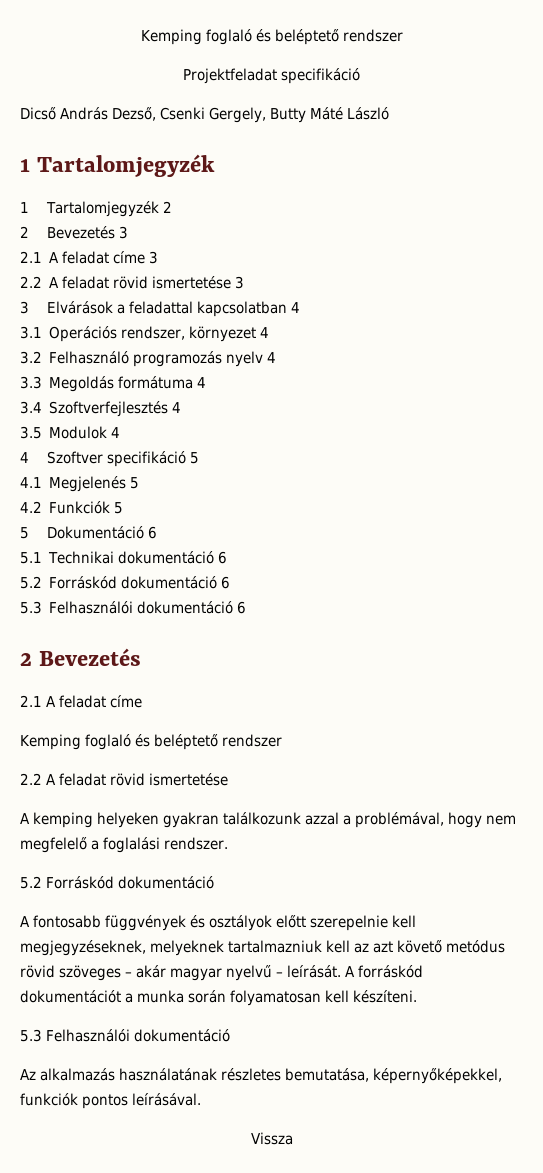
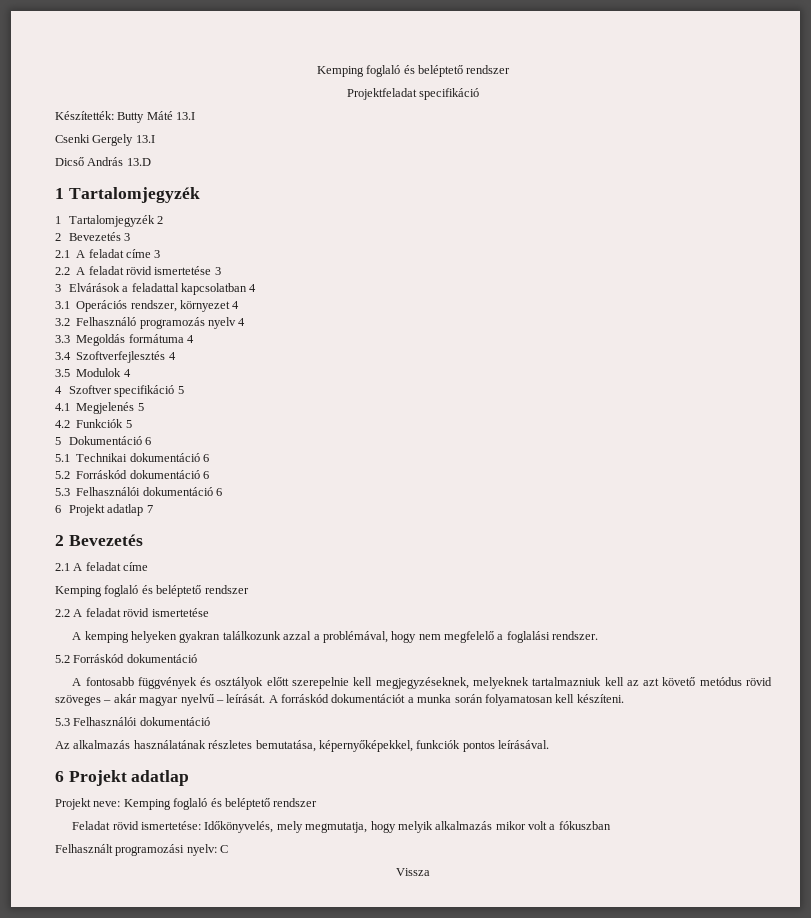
- Dicső András Dezső, Csenki Gergely, Butty Máté László
+ Készítették: Butty Máté 13.I
+ Csenki Gergely 13.I
+ Dicső András 13.D
+ 6 Projekt adatlap 7
  Az alkalmazás használatának részletes bemutatása, képernyőképekkel, funkciók pontos leírásával.
+ 6 Projekt adatlap
+ Projekt neve: Kemping foglaló és beléptető rendszer
+ Feladat rövid ismertetése: Időkönyvelés, mely megmutatja, hogy melyik alkalmazás mikor volt a fókuszban
+ Felhasznált programozási nyelv: C

